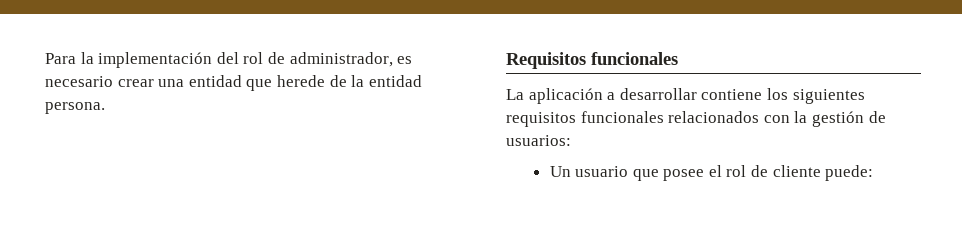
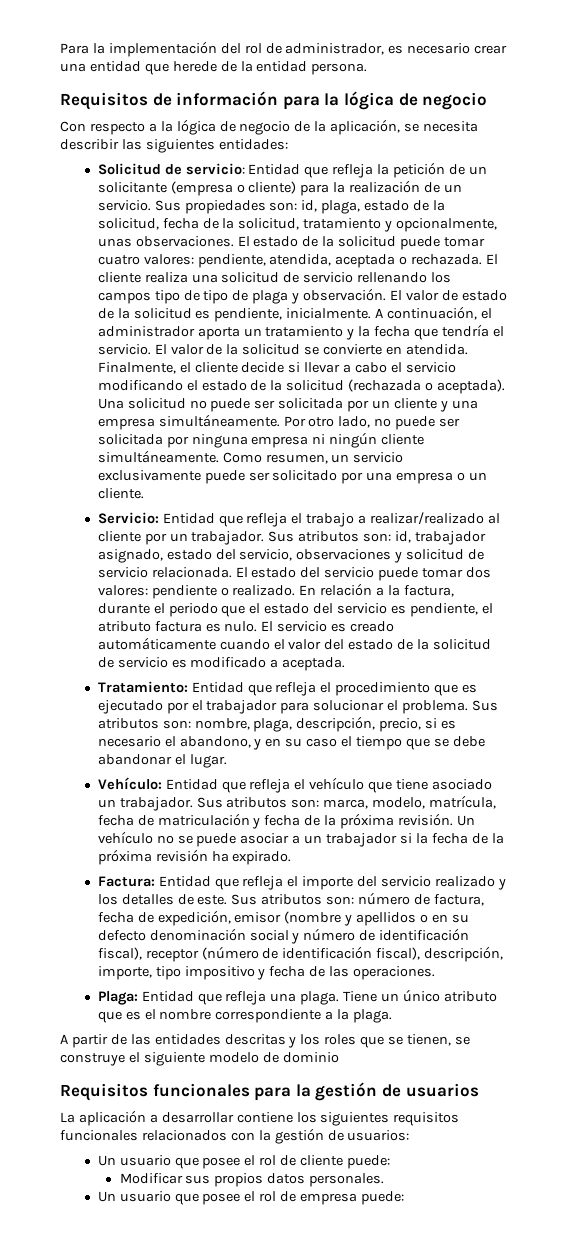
- Requisitos funcionales
+ Requisitos de información para la lógica de negocio
+ Con respecto a la lógica de negocio de la aplicación, se necesita describir las siguientes entidades:
+ Solicitud de servicio: Entidad que refleja la petición de un solicitante (empresa o cliente) para la realización de un servicio. Sus propiedades son: id, plaga, estado de la solicitud, fecha de la solicitud, tratamiento y opcionalmente, unas observaciones. El estado de la solicitud puede tomar cuatro valores: pendiente, atendida, aceptada o rechazada. El cliente realiza una solicitud de servicio rellenando los campos tipo de tipo de plaga y observación. El valor de estado de la solicitud es pendiente, inicialmente. A continuación, el administrador aporta un tratamiento y la fecha que tendría el servicio. El valor de la solicitud se convierte en atendida. Finalmente, el cliente decide si llevar a cabo el servicio modificando el estado de la solicitud (rechazada o aceptada). Una solicitud no puede ser solicitada por un cliente y una empresa simultáneamente. Por otro lado, no puede ser solicitada por ninguna empresa ni ningún cliente simultáneamente. Como resumen, un servicio exclusivamente puede ser solicitado por una empresa o un cliente.
+ Servicio: Entidad que refleja el trabajo a realizar/realizado al cliente por un trabajador. Sus atributos son: id, trabajador asignado, estado del servicio, observaciones y solicitud de servicio relacionada. El estado del servicio puede tomar dos valores: pendiente o realizado. En relación a la factura, durante el periodo que el estado del servicio es pendiente, el atributo factura es nulo. El servicio es creado automáticamente cuando el valor del estado de la solicitud de servicio es modificado a aceptada.
+ Tratamiento: Entidad que refleja el procedimiento que es ejecutado por el trabajador para solucionar el problema. Sus atributos son: nombre, plaga, descripción, precio, si es necesario el abandono, y en su caso el tiempo que se debe abandonar el lugar.
+ Vehículo: Entidad que refleja el vehículo que tiene asociado un trabajador. Sus atributos son: marca, modelo, matrícula, fecha de matriculación y fecha de la próxima revisión. Un vehículo no se puede asociar a un trabajador si la fecha de la próxima revisión ha expirado.
+ Factura: Entidad que refleja el importe del servicio realizado y los detalles de este. Sus atributos son: número de factura, fecha de expedición, emisor (nombre y apellidos o en su defecto denominación social y número de identificación fiscal), receptor (número de identificación fiscal), descripción, importe, tipo impositivo y fecha de las operaciones.
+ Plaga: Entidad que refleja una plaga. Tiene un único atributo que es el nombre correspondiente a la plaga.
+ A partir de las entidades descritas y los roles que se tienen, se construye el siguiente modelo de dominio
+ Requisitos funcionales para la gestión de usuarios
+ Modificar sus propios datos personales.
+ Un usuario que posee el rol de empresa puede:

